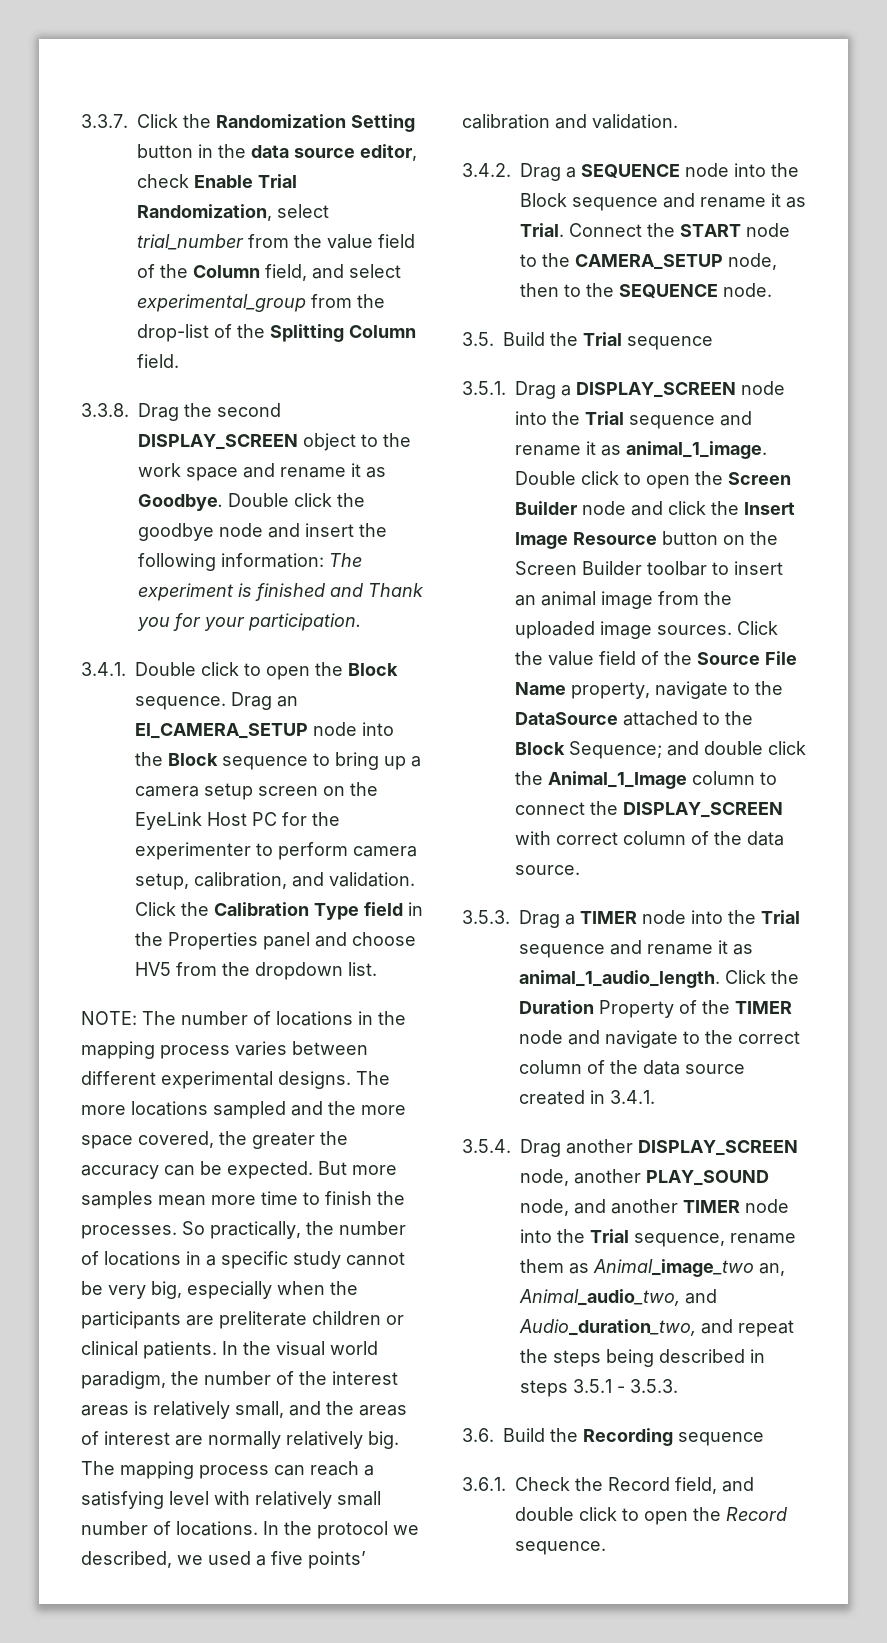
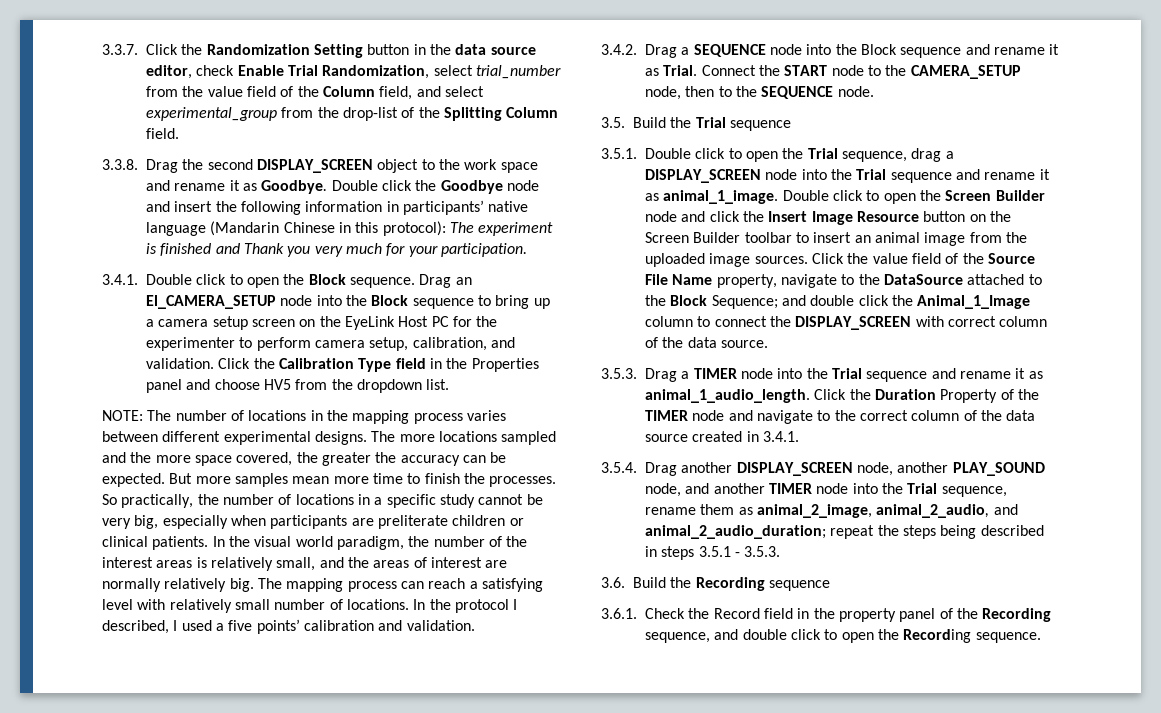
- Double click the goodbye node and insert the following information: The experiment is finished and Thank you for your participation.
+ Double click the Goodbye node and insert the following information in participants’ native language (Mandarin Chinese in this protocol): The experiment is finished and Thank you very much for your participation.
- So practically, the number of locations in a specific study cannot be very big, especially when the participants are preliterate children or clinical patients.
+ So practically, the number of locations in a specific study cannot be very big, especially when participants are preliterate children or clinical patients.
- In the protocol we described, we used a five points’ calibration and validation.
+ In the protocol I described, I used a five points’ calibration and validation.
- 3.5.1. Drag a DISPLAY_SCREEN node into the Trial sequence and rename it as animal_1_image.
+ 3.5.1. Double click to open the Trial sequence, drag a DISPLAY_SCREEN node into the Trial sequence and rename it as animal_1_image.
- 3.5.4. Drag another DISPLAY_SCREEN node, another PLAY_SOUND node, and another TIMER node into the Trial sequence, rename them as Animal_image_two an, Animal_audio_two, and Audio_duration_two, and repeat the steps being described in steps 3.5.1 - 3.5.3.
+ 3.5.4. Drag another DISPLAY_SCREEN node, another PLAY_SOUND node, and another TIMER node into the Trial sequence, rename them as animal_2_image, animal_2_audio, and animal_2_audio_duration; repeat the steps being described in steps 3.5.1 - 3.5.3.
- 3.6.1. Check the Record field, and double click to open the Record sequence.
+ 3.6.1. Check the Record field in the property panel of the Recording sequence, and double click to open the Recording sequence.

